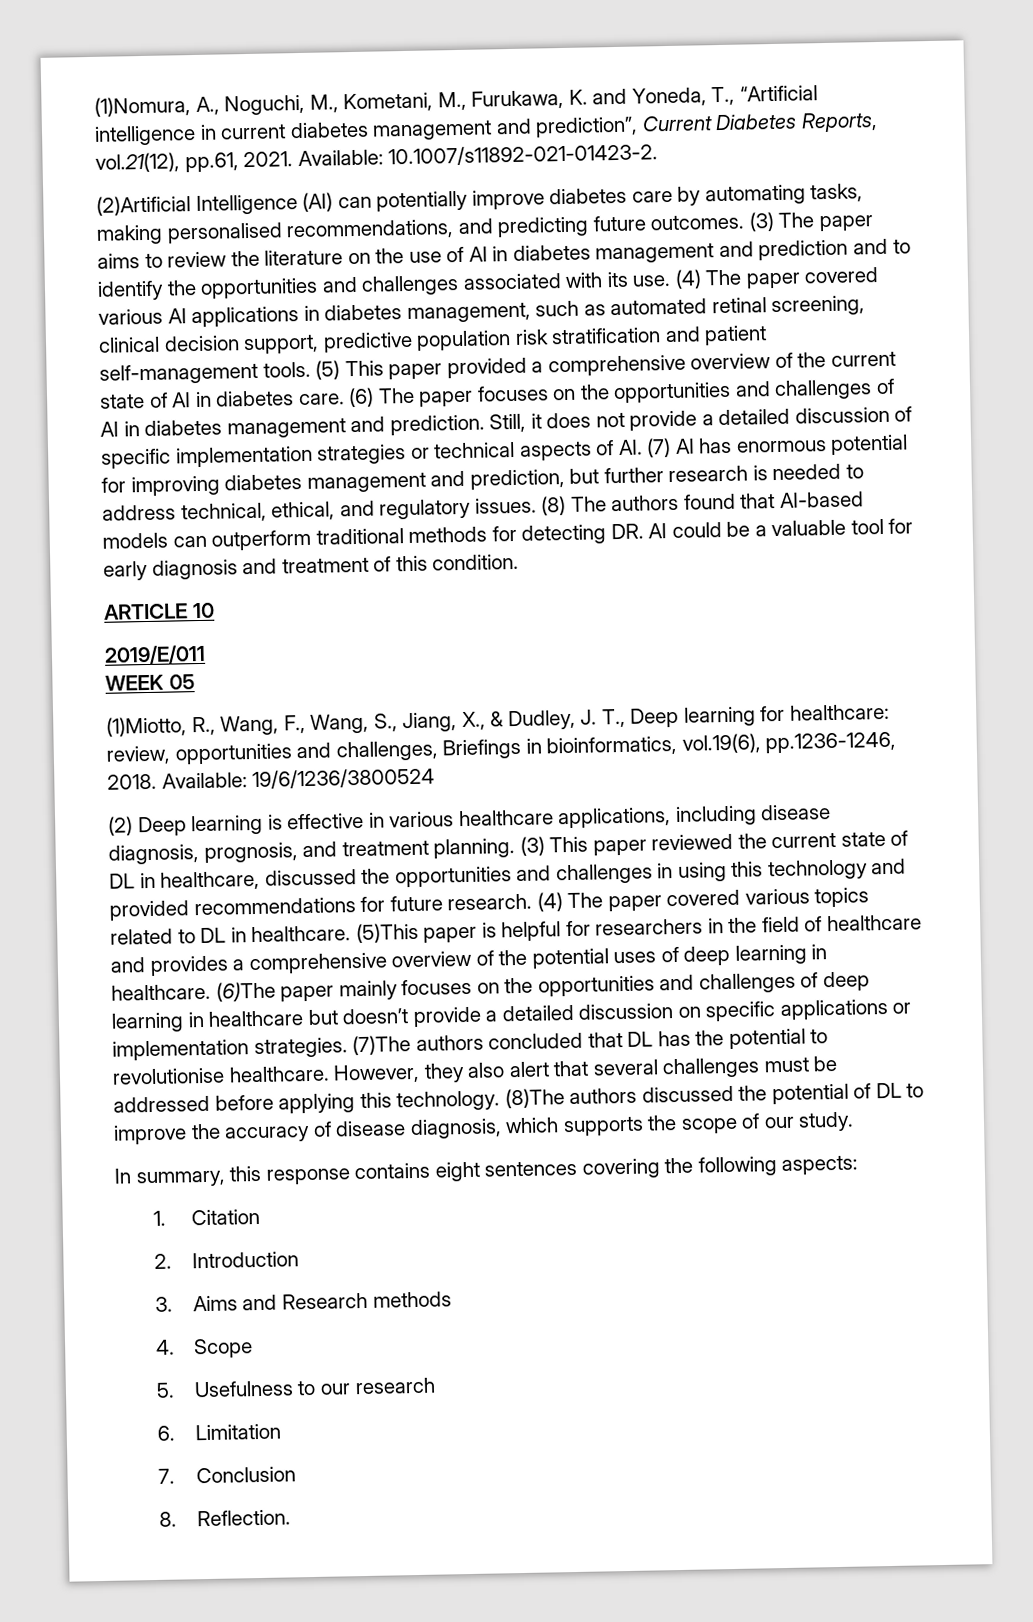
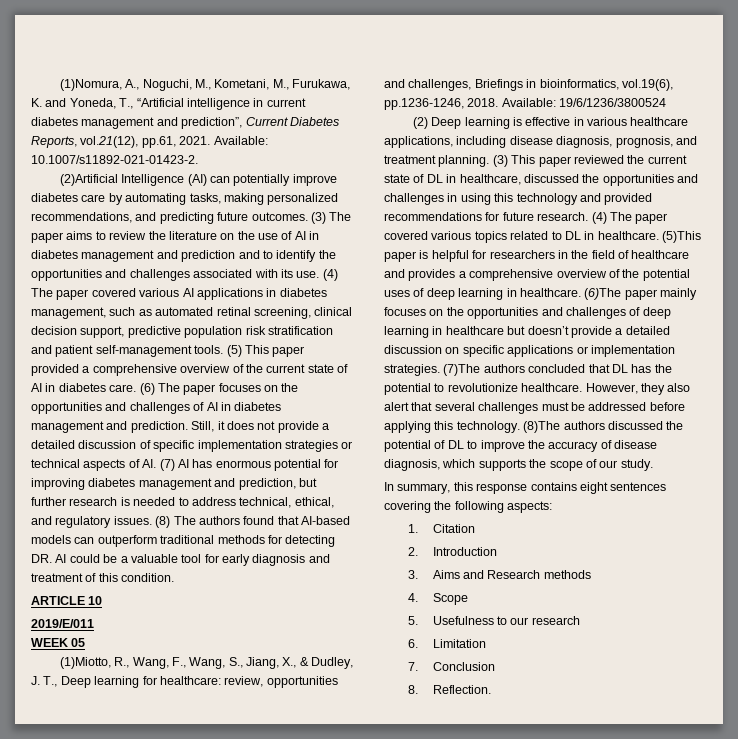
- (2)Artificial Intelligence (AI) can potentially improve diabetes care by automating tasks, making personalised recommendations, and predicting future outcomes.
+ (2)Artificial Intelligence (AI) can potentially improve diabetes care by automating tasks, making personalized recommendations, and predicting future outcomes.
- (7)The authors concluded that DL has the potential to revolutionise healthcare.
+ (7)The authors concluded that DL has the potential to revolutionize healthcare.

